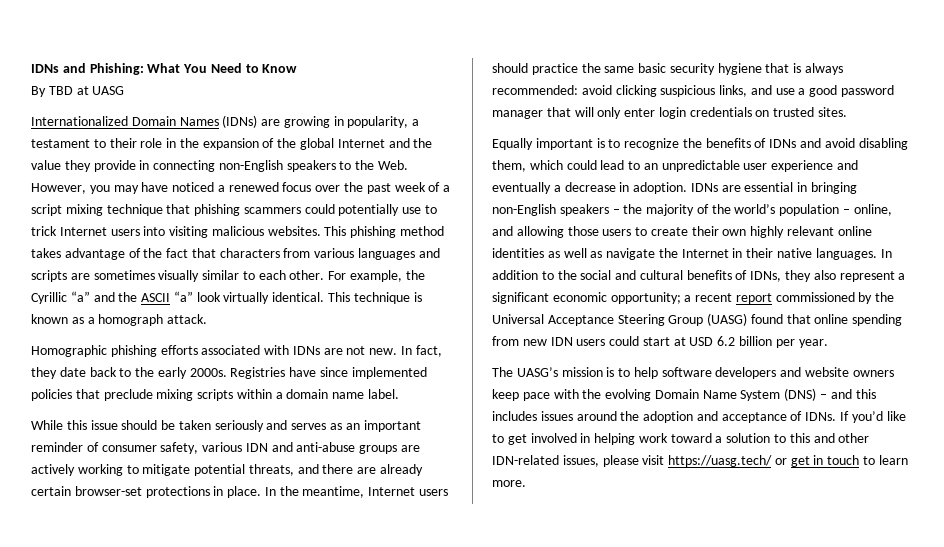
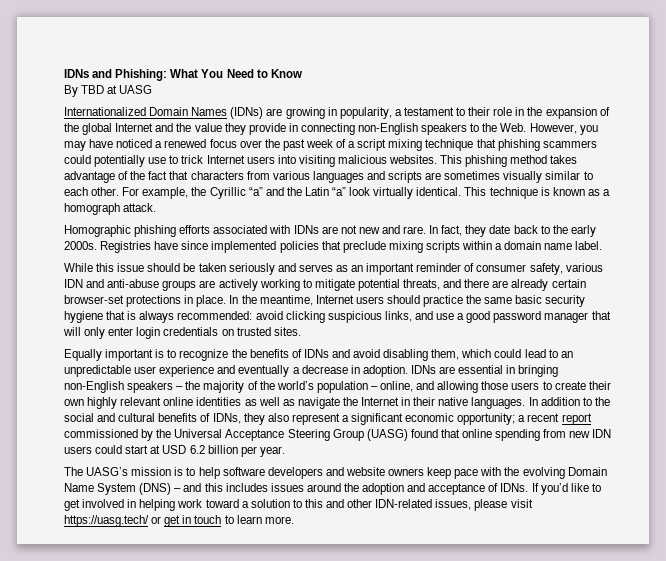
- For example, the Cyrillic “а” and the ASCII “a” look virtually identical.
+ For example, the Cyrillic “а” and the Latin “a” look virtually identical.
- Homographic phishing efforts associated with IDNs are not new.
+ Homographic phishing efforts associated with IDNs are not new and rare.

